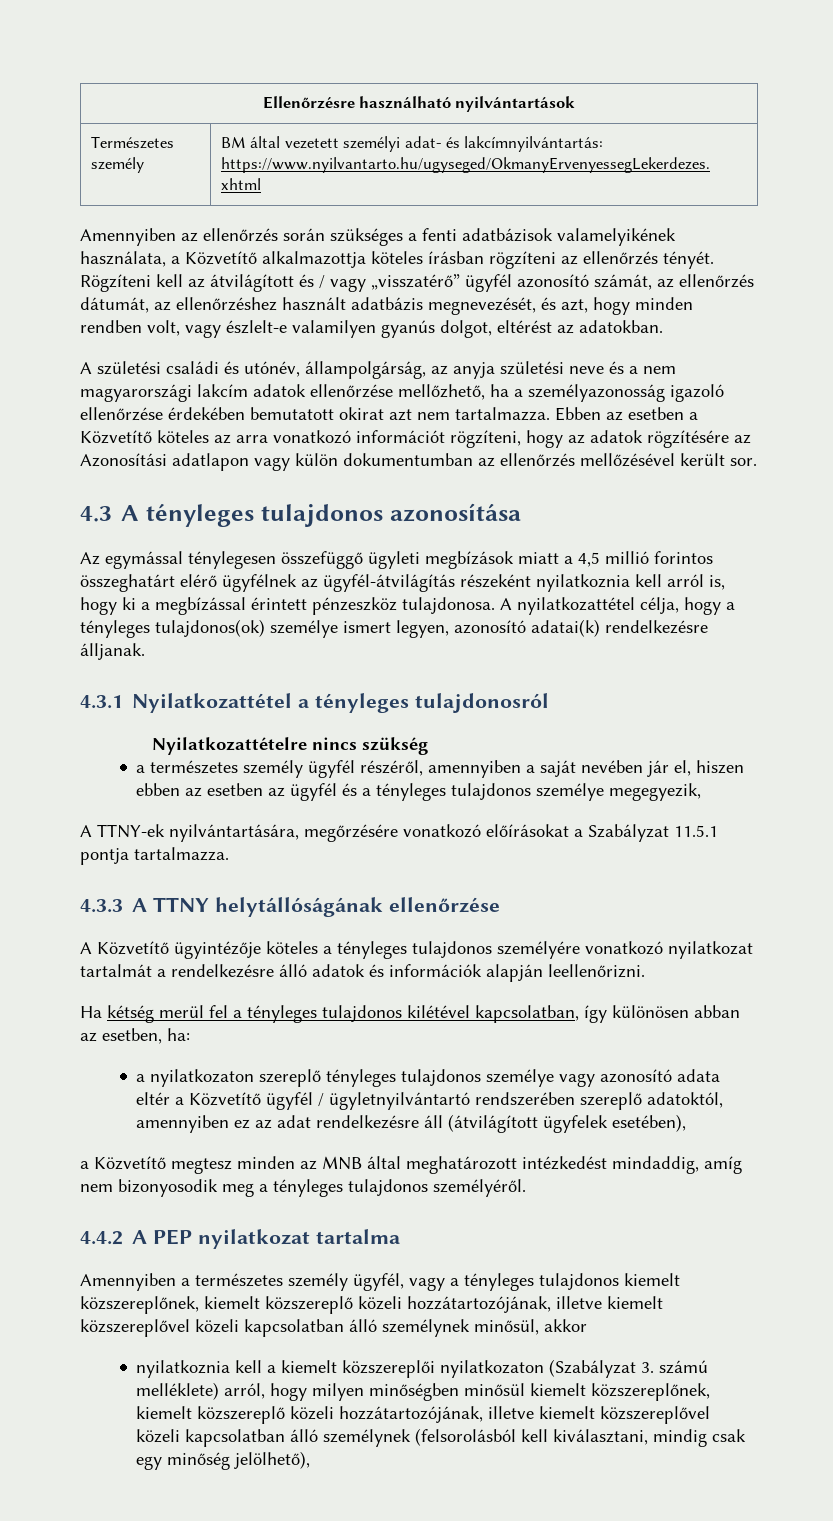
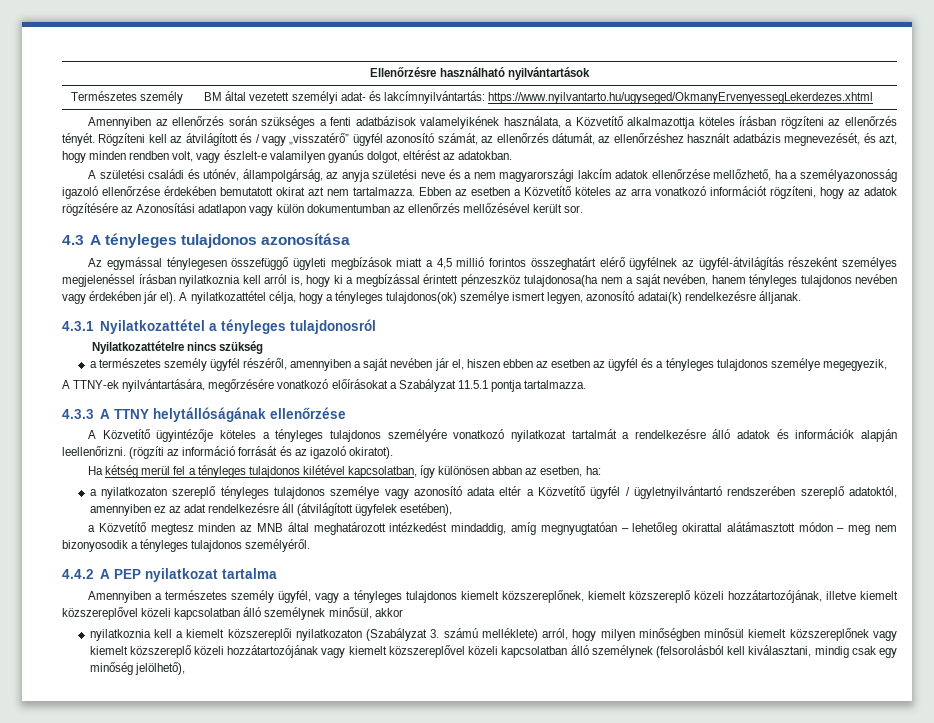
- Az egymással ténylegesen összefüggő ügyleti megbízások miatt a 4,5 millió forintos összeghatárt elérő ügyfélnek az ügyfél-átvilágítás részeként nyilatkoznia kell arról is, hogy ki a megbízással érintett pénzeszköz tulajdonosa.
+ Az egymással ténylegesen összefüggő ügyleti megbízások miatt a 4,5 millió forintos összeghatárt elérő ügyfélnek az ügyfél-átvilágítás részeként személyes megjelenéssel írásban nyilatkoznia kell arról is, hogy ki a megbízással érintett pénzeszköz tulajdonosa(ha nem a saját nevében, hanem tényleges tulajdonos nevében vagy érdekében jár el).
+ (rögzíti az információ forrását és az igazoló okiratot).
- a Közvetítő megtesz minden az MNB által meghatározott intézkedést mindaddig, amíg nem bizonyosodik meg a tényleges tulajdonos személyéről.
+ a Közvetítő megtesz minden az MNB által meghatározott intézkedést mindaddig, amíg megnyugtatóan – lehetőleg okirattal alátámasztott módon – meg nem bizonyosodik a tényleges tulajdonos személyéről.
- nyilatkoznia kell a kiemelt közszereplői nyilatkozaton (Szabályzat 3. számú melléklete) arról, hogy milyen minőségben minősül kiemelt közszereplőnek, kiemelt közszereplő közeli hozzátartozójának, illetve kiemelt közszereplővel közeli kapcsolatban álló személynek (felsorolásból kell kiválasztani, mindig csak egy minőség jelölhető),
+ nyilatkoznia kell a kiemelt közszereplői nyilatkozaton (Szabályzat 3. számú melléklete) arról, hogy milyen minőségben minősül kiemelt közszereplőnek vagy kiemelt közszereplő közeli hozzátartozójának vagy kiemelt közszereplővel közeli kapcsolatban álló személynek (felsorolásból kell kiválasztani, mindig csak egy minőség jelölhető),

